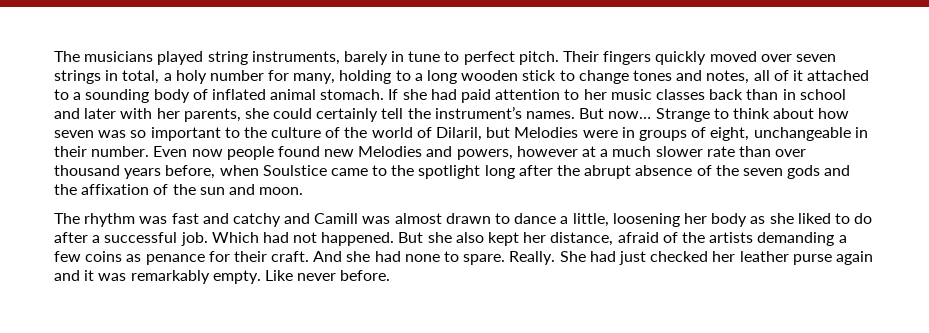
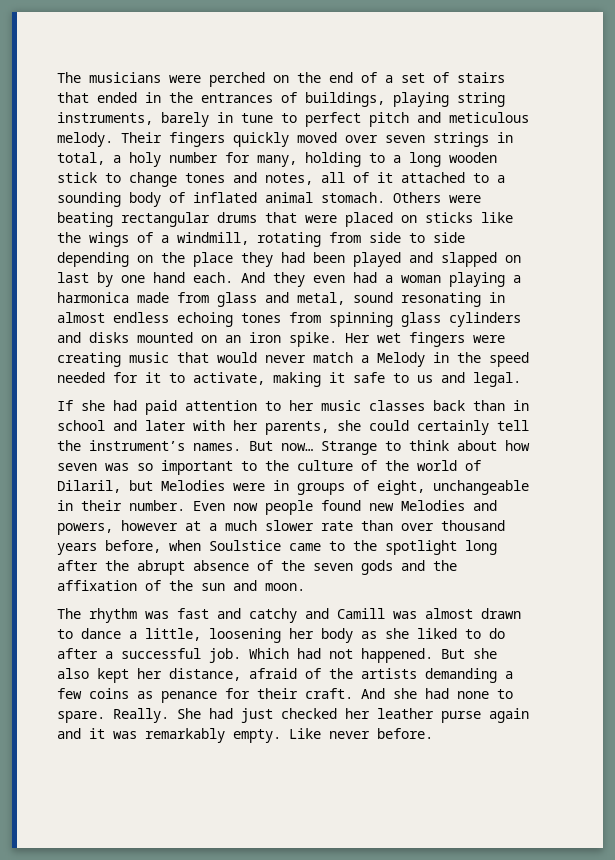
- The musicians played string instruments, barely in tune to perfect pitch.
+ The musicians were perched on the end of a set of stairs that ended in the entrances of buildings, playing string instruments, barely in tune to perfect pitch and meticulous melody.
- Their fingers quickly moved over seven strings in total, a holy number for many, holding to a long wooden stick to change tones and notes, all of it attached to a sounding body of inflated animal stomach. If she had paid attention to her music classes back than in school and later with her parents, she could certainly tell the instrument’s names.
+ Their fingers quickly moved over seven strings in total, a holy number for many, holding to a long wooden stick to change tones and notes, all of it attached to a sounding body of inflated animal stomach. Others were beating rectangular drums that were placed on sticks like the wings of a windmill, rotating from side to side depending on the place they had been played and slapped on last by one hand each. And they even had a woman playing a harmonica made from glass and metal, sound resonating in almost endless echoing tones from spinning glass cylinders and disks mounted on an iron spike. Her wet fingers were creating music that would never match a Melody in the speed needed for it to activate, making it safe to us and legal.
+ If she had paid attention to her music classes back than in school and later with her parents, she could certainly tell the instrument’s names.

